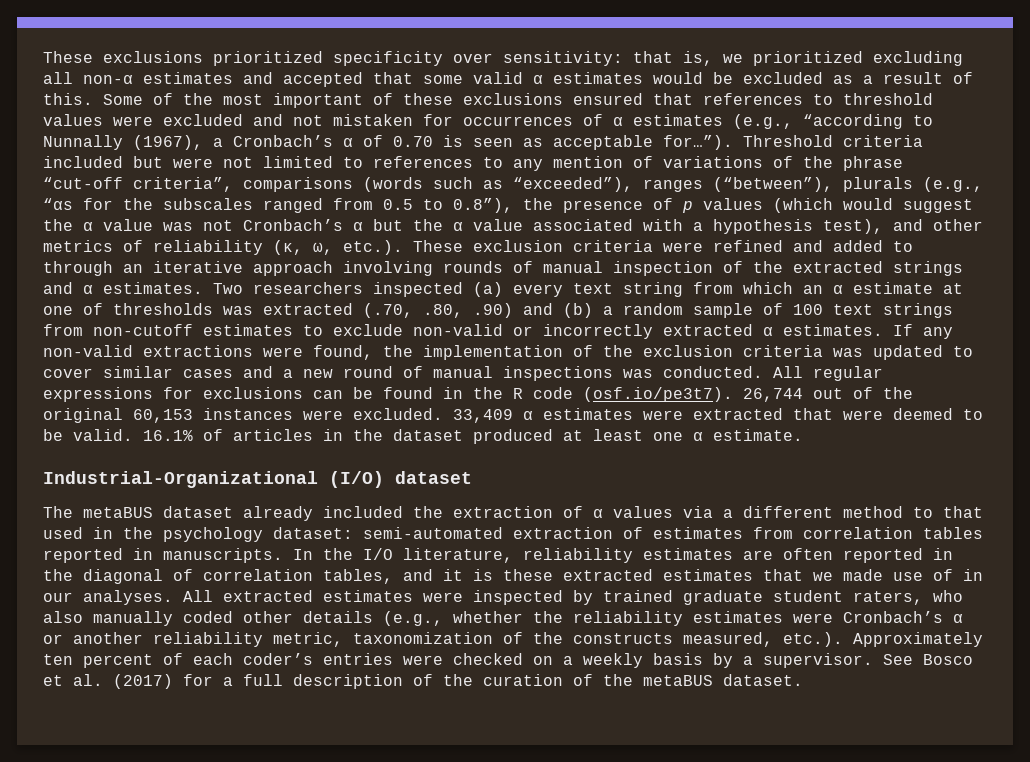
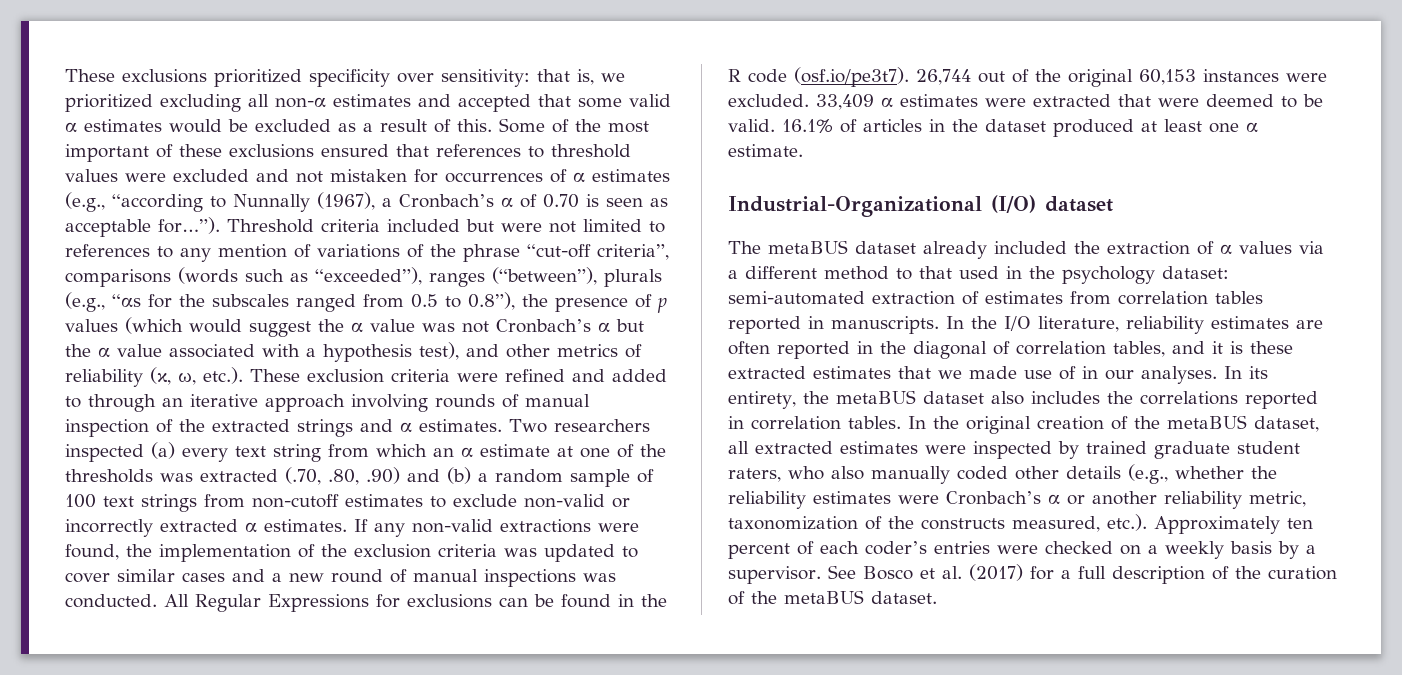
- Two researchers inspected (a) every text string from which an α estimate at one of thresholds was extracted (.70, .80, .90) and (b) a random sample of 100 text strings from non-cutoff estimates to exclude non-valid or incorrectly extracted α estimates.
+ Two researchers inspected (a) every text string from which an α estimate at one of the thresholds was extracted (.70, .80, .90) and (b) a random sample of 100 text strings from non-cutoff estimates to exclude non-valid or incorrectly extracted α estimates.
- All regular expressions for exclusions can be found in the R code (osf.io/pe3t7). 26,744 out of the original 60,153 instances were excluded.
+ All Regular Expressions for exclusions can be found in the R code (osf.io/pe3t7). 26,744 out of the original 60,153 instances were excluded.
- All extracted estimates were inspected by trained graduate student raters, who also manually coded other details (e.g., whether the reliability estimates were Cronbach’s α or another reliability metric, taxonomization of the constructs measured, etc.). Approximately ten percent of each coder’s entries were checked on a weekly basis by a supervisor.
+ In its entirety, the metaBUS dataset also includes the correlations reported in correlation tables. In the original creation of the metaBUS dataset, all extracted estimates were inspected by trained graduate student raters, who also manually coded other details (e.g., whether the reliability estimates were Cronbach’s α or another reliability metric, taxonomization of the constructs measured, etc.). Approximately ten percent of each coder’s entries were checked on a weekly basis by a supervisor.

